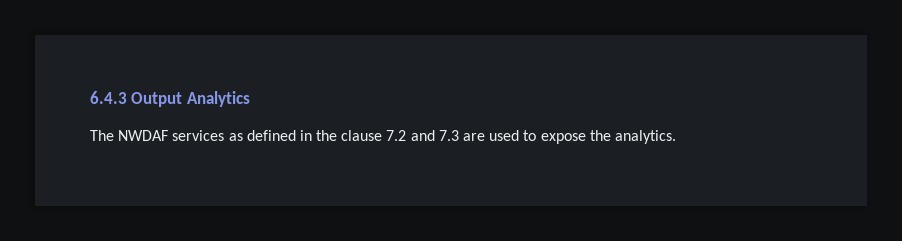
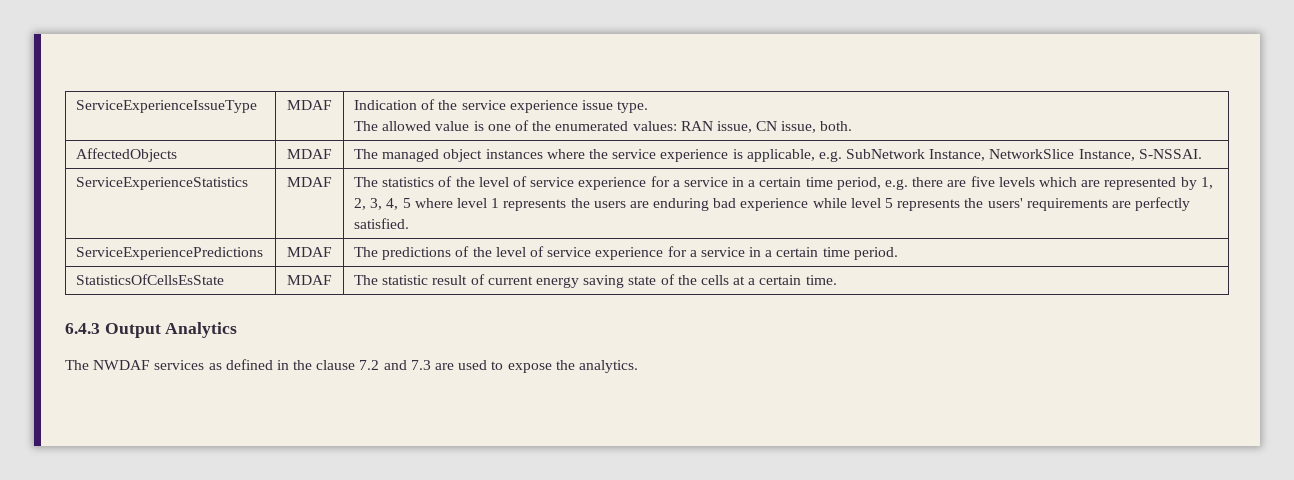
+ ServiceExperienceIssueType | MDAF | Indication of the service experience issue type.
+ The allowed value is one of the enumerated values: RAN issue, CN issue, both.
+ AffectedObjects | MDAF | The managed object instances where the service experience is applicable, e.g. SubNetwork Instance, NetworkSlice Instance, S-NSSAI.
+ ServiceExperienceStatistics | MDAF | The statistics of the level of service experience for a service in a certain time period, e.g. there are five levels which are represented by 1, 2, 3, 4, 5 where level 1 represents the users are enduring bad experience while level 5 represents the users' requirements are perfectly satisfied.
+ ServiceExperiencePredictions | MDAF | The predictions of the level of service experience for a service in a certain time period.
+ StatisticsOfCellsEsState | MDAF | The statistic result of current energy saving state of the cells at a certain time.

